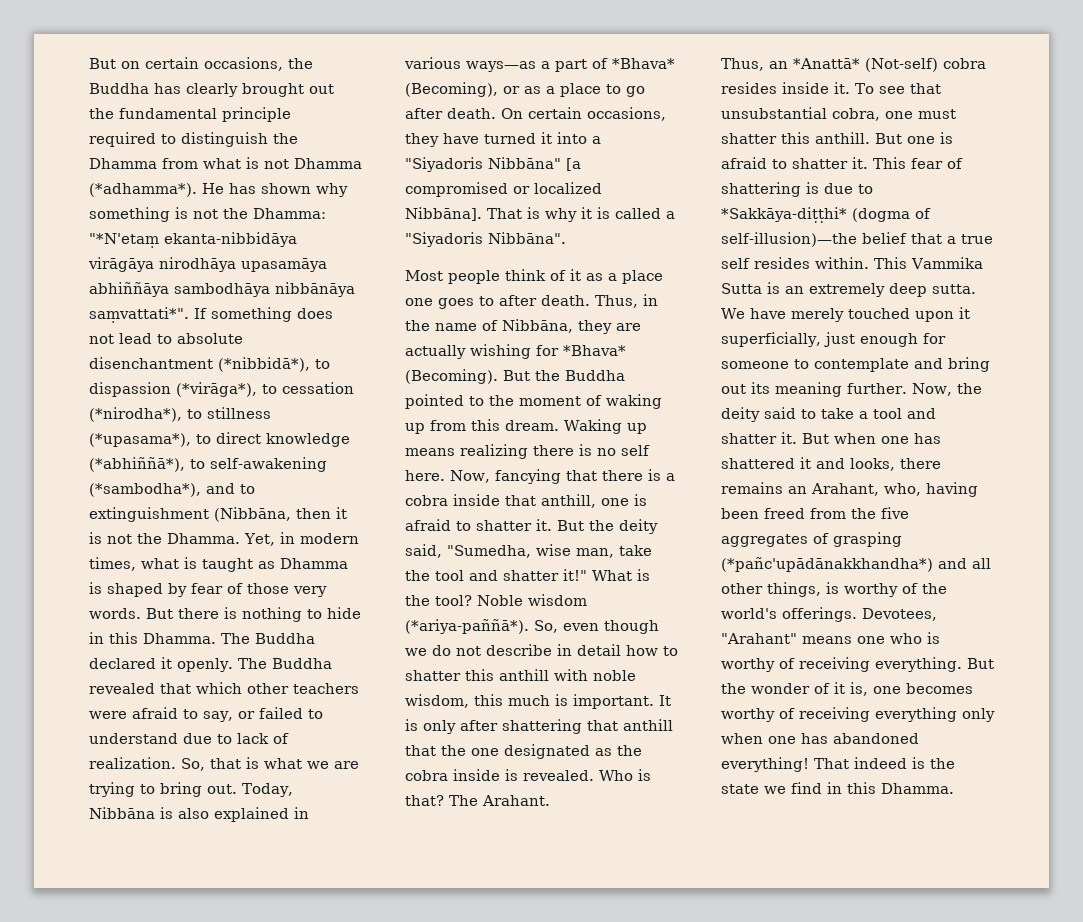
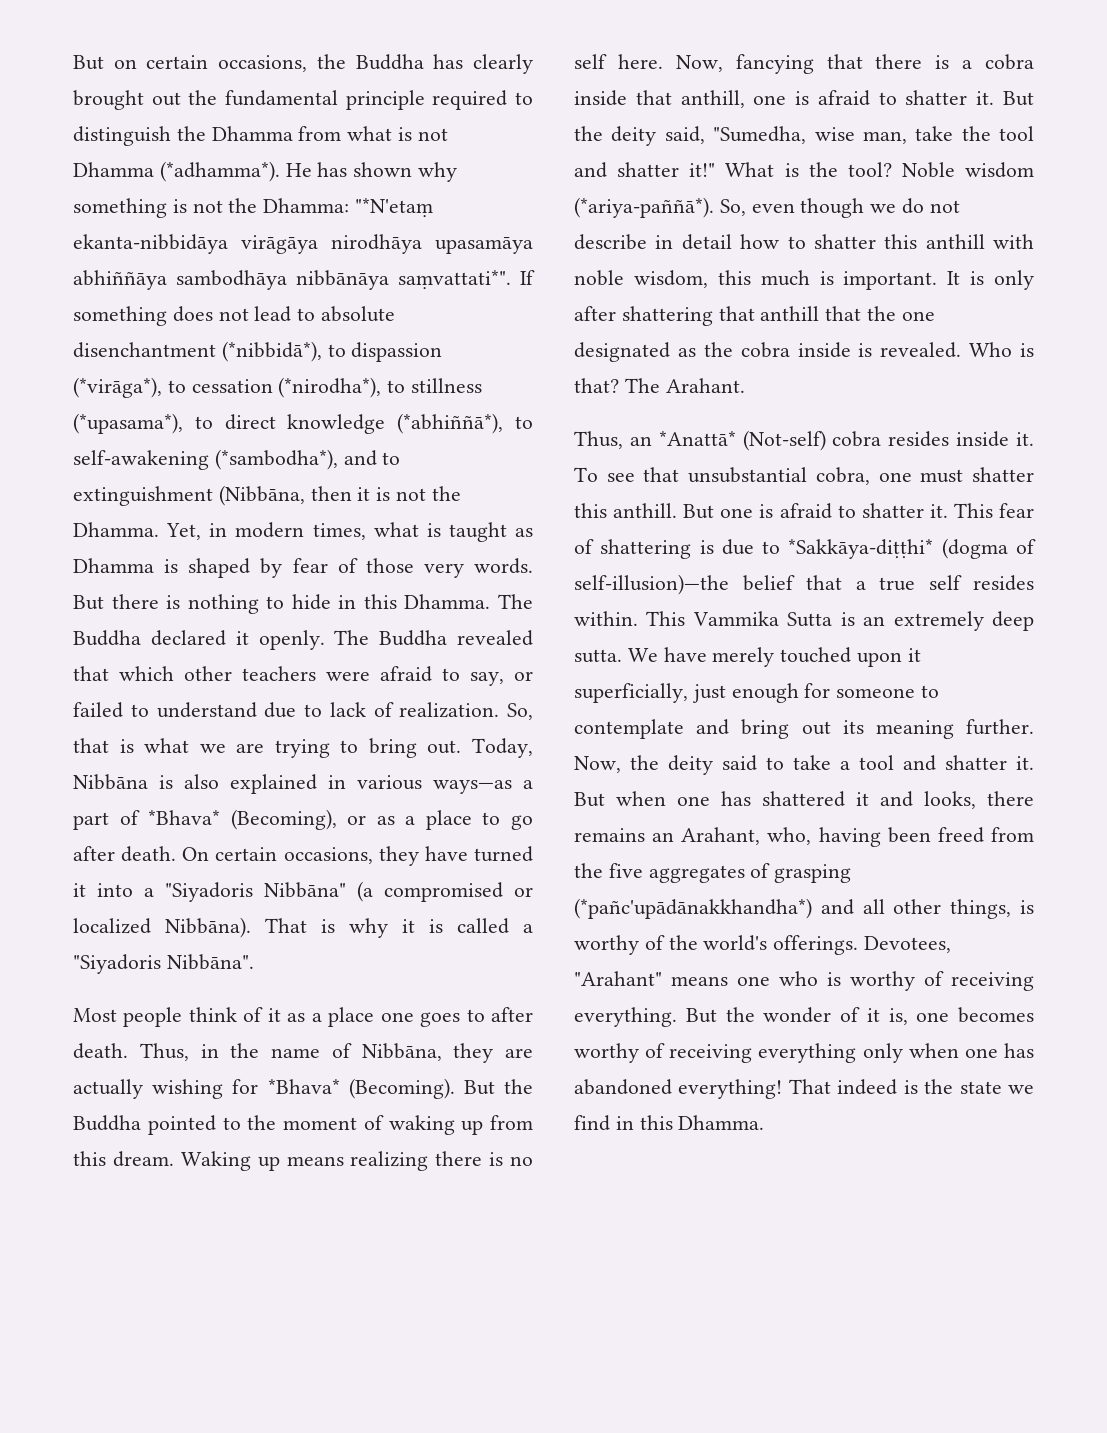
- On certain occasions, they have turned it into a "Siyadoris Nibbāna" [a compromised or localized Nibbāna].
+ On certain occasions, they have turned it into a "Siyadoris Nibbāna" (a compromised or localized Nibbāna).

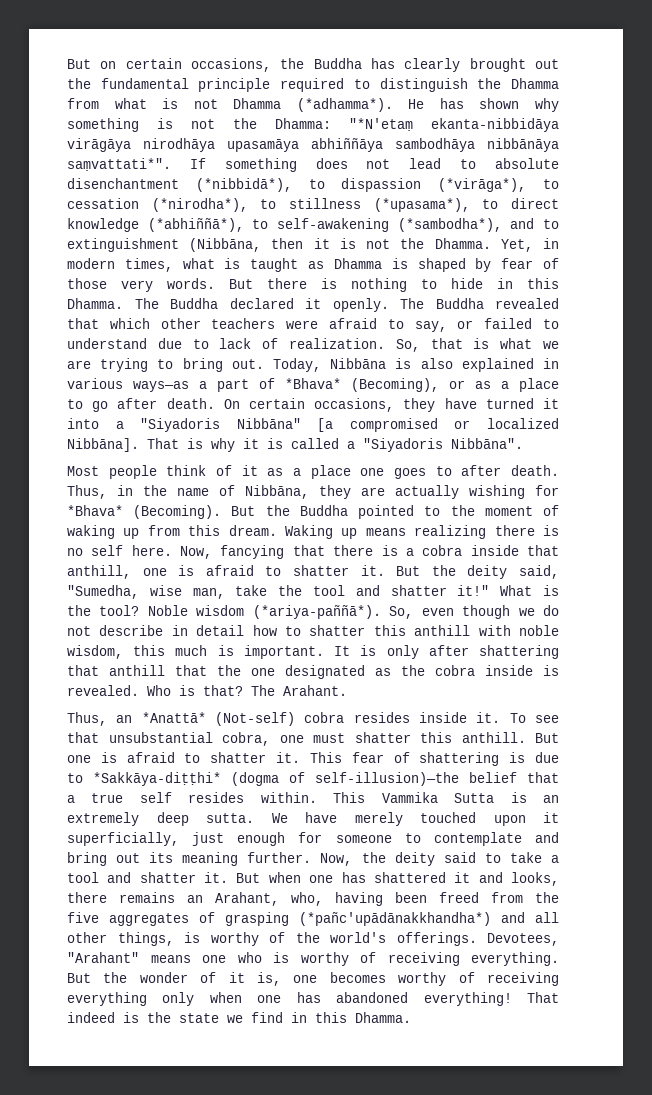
- On certain occasions, they have turned it into a "Siyadoris Nibbāna" (a compromised or localized Nibbāna).
+ On certain occasions, they have turned it into a "Siyadoris Nibbāna" [a compromised or localized Nibbāna].

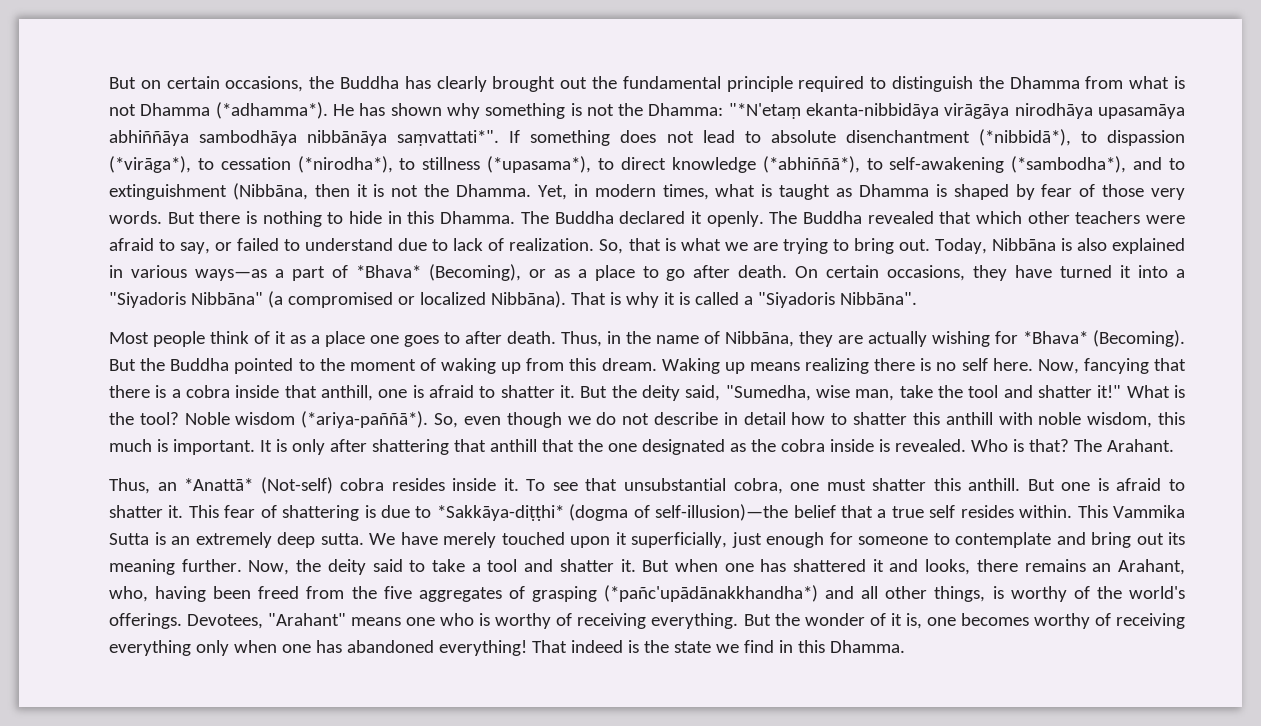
- On certain occasions, they have turned it into a "Siyadoris Nibbāna" [a compromised or localized Nibbāna].
+ On certain occasions, they have turned it into a "Siyadoris Nibbāna" (a compromised or localized Nibbāna).

